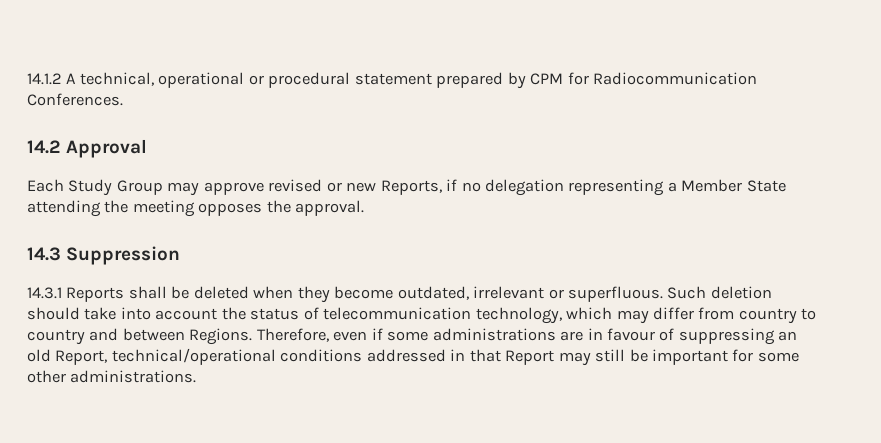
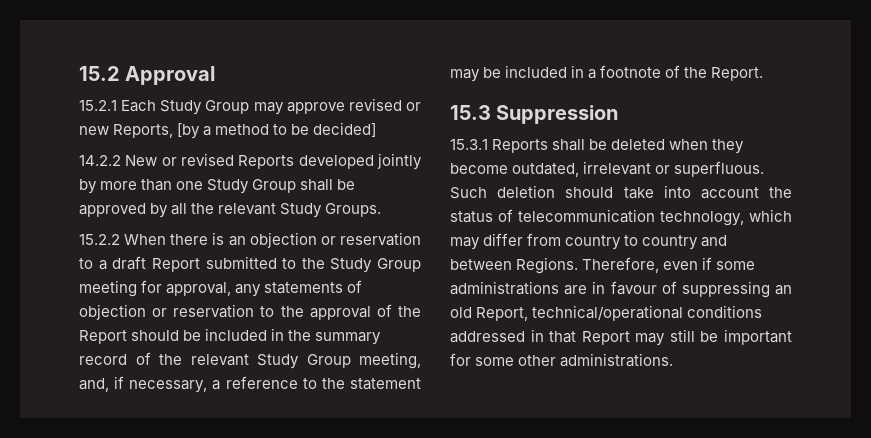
- 14.1.2 A technical, operational or procedural statement prepared by CPM for Radiocommunication Conferences.
- 14.2 Approval
+ 15.2 Approval
- Each Study Group may approve revised or new Reports, if no delegation representing a Member State attending the meeting opposes the approval.
- 14.3 Suppression
+ 15.2.1 Each Study Group may approve revised or new Reports, [by a method to be decided]
+ 14.2.2 New or revised Reports developed jointly by more than one Study Group shall be approved by all the relevant Study Groups.
+ 15.2.2 When there is an objection or reservation to a draft Report submitted to the Study Group meeting for approval, any statements of objection or reservation to the approval of the Report should be included in the summary record of the relevant Study Group meeting, and, if necessary, a reference to the statement may be included in a footnote of the Report.
+ 15.3 Suppression
- 14.3.1 Reports shall be deleted when they become outdated, irrelevant or superfluous.
+ 15.3.1 Reports shall be deleted when they become outdated, irrelevant or superfluous.

